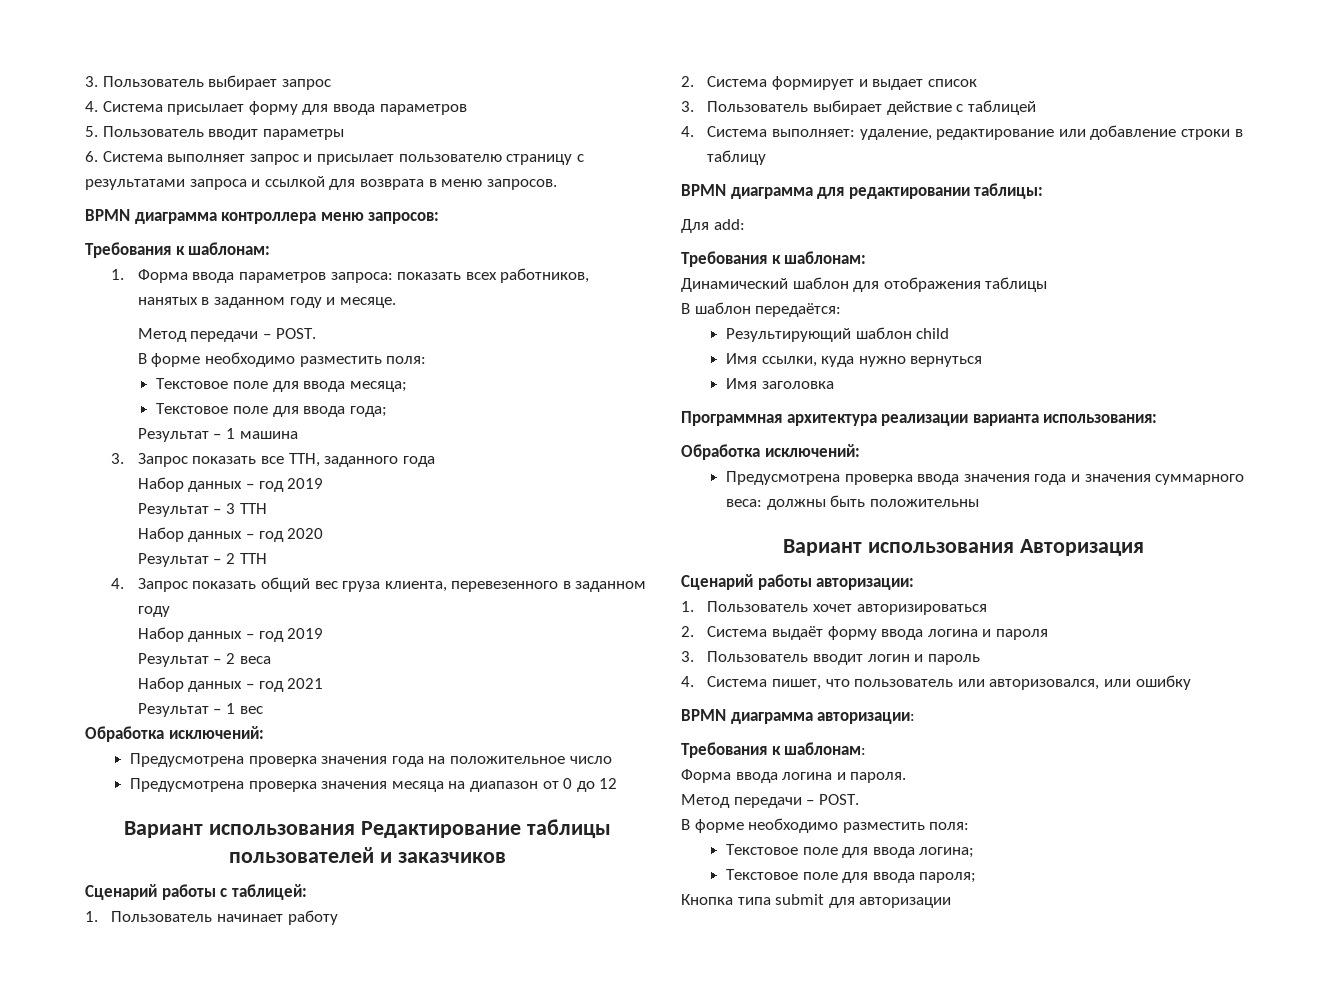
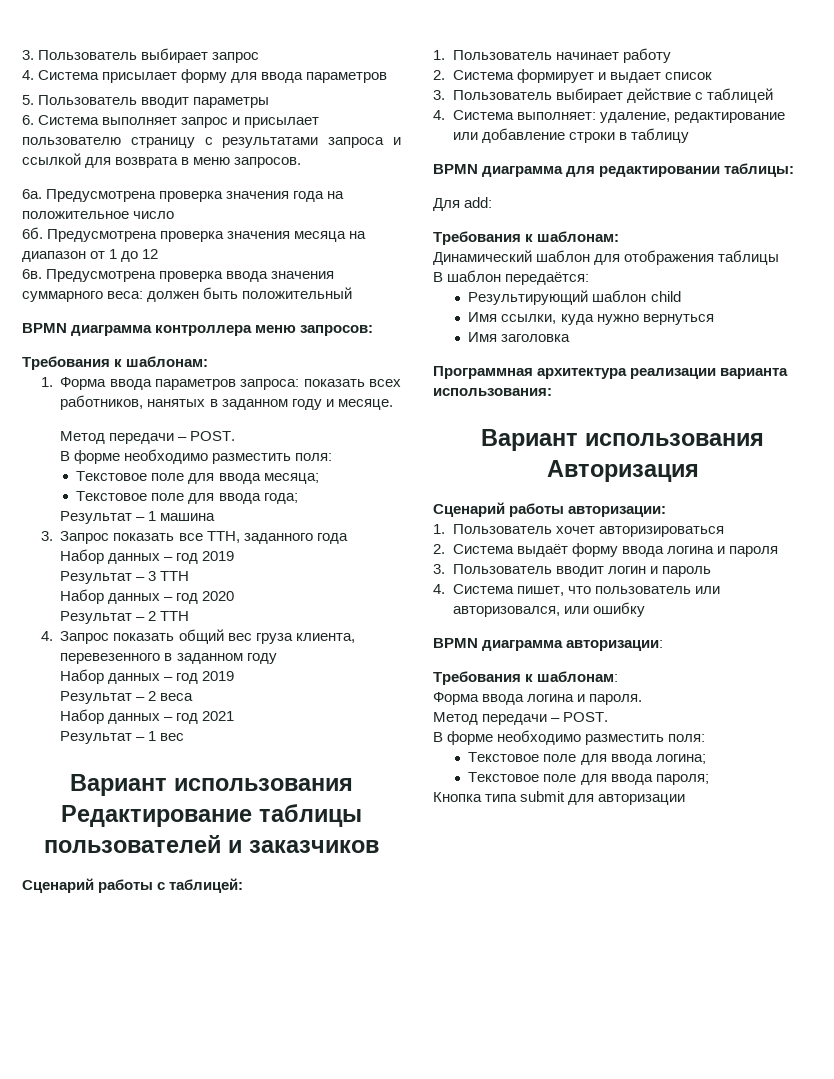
+ 6а. Предусмотрена проверка значения года на положительное число
+ 6б. Предусмотрена проверка значения месяца на диапазон от 1 до 12
+ 6в. Предусмотрена проверка ввода значения суммарного веса: должен быть положительный
  Результат – 1 вес
- Обработка исключений:
- Предусмотрена проверка значения года на положительное число
- Предусмотрена проверка значения месяца на диапазон от 0 до 12
  Программная архитектура реализации варианта использования:
- Обработка исключений:
- Предусмотрена проверка ввода значения года и значения суммарного веса: должны быть положительны

